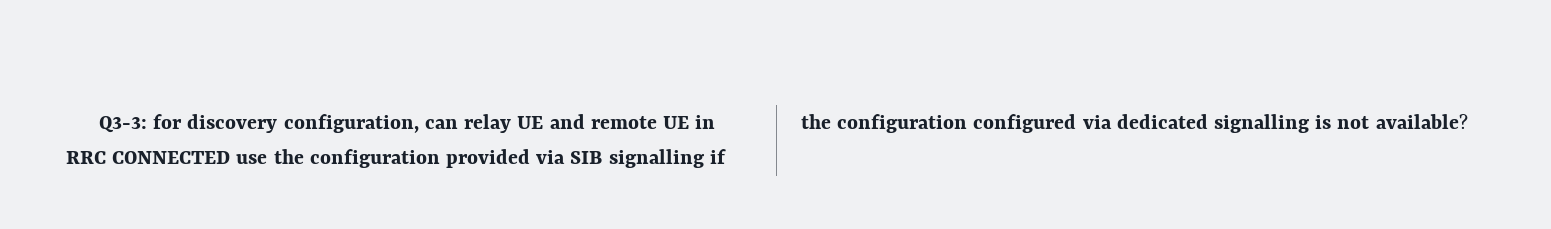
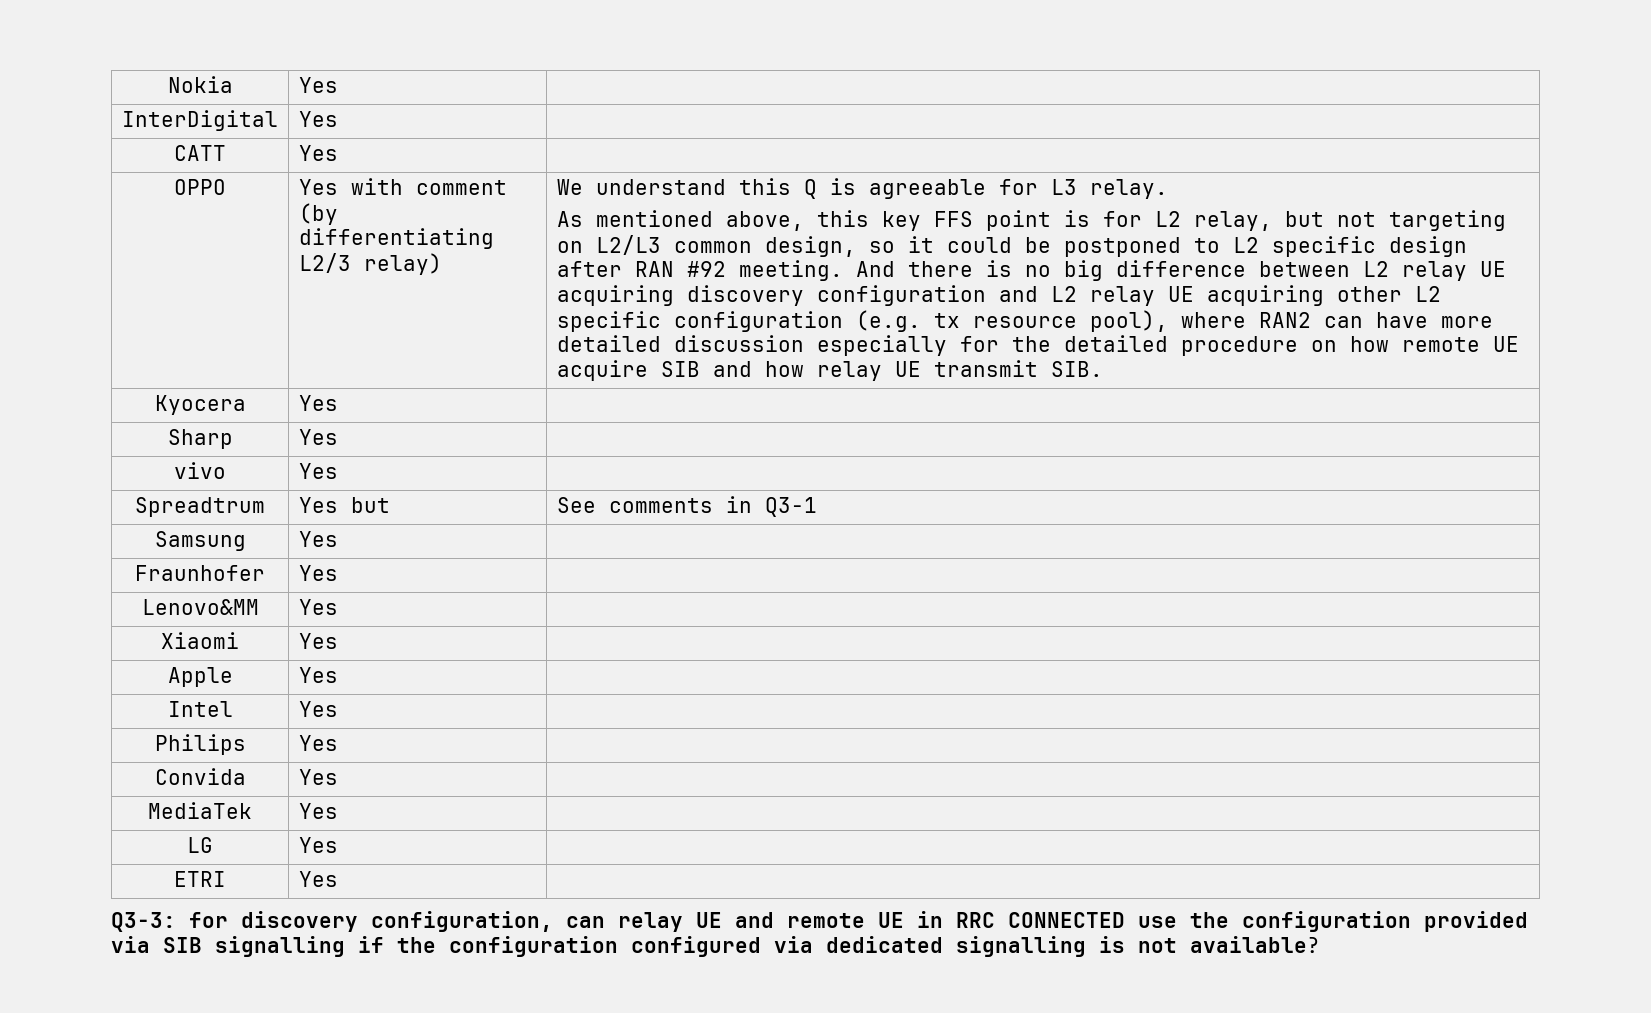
+ Nokia | Yes |
+ InterDigital | Yes |
+ CATT | Yes |
+ OPPO | Yes with comment (by differentiating L2/3 relay) | We understand this Q is agreeable for L3 relay.
+ As mentioned above, this key FFS point is for L2 relay, but not targeting on L2/L3 common design, so it could be postponed to L2 specific design after RAN #92 meeting. And there is no big difference between L2 relay UE acquiring discovery configuration and L2 relay UE acquiring other L2 specific configuration (e.g. tx resource pool), where RAN2 can have more detailed discussion especially for the detailed procedure on how remote UE acquire SIB and how relay UE transmit SIB.
+ Kyocera | Yes |
+ Sharp | Yes |
+ vivo | Yes |
+ Spreadtrum | Yes but | See comments in Q3-1
+ Samsung | Yes |
+ Fraunhofer | Yes |
+ Lenovo&MM | Yes |
+ Xiaomi | Yes |
+ Apple | Yes |
+ Intel | Yes |
+ Philips | Yes |
+ Convida | Yes |
+ MediaTek | Yes |
+ LG | Yes |
+ ETRI | Yes |

